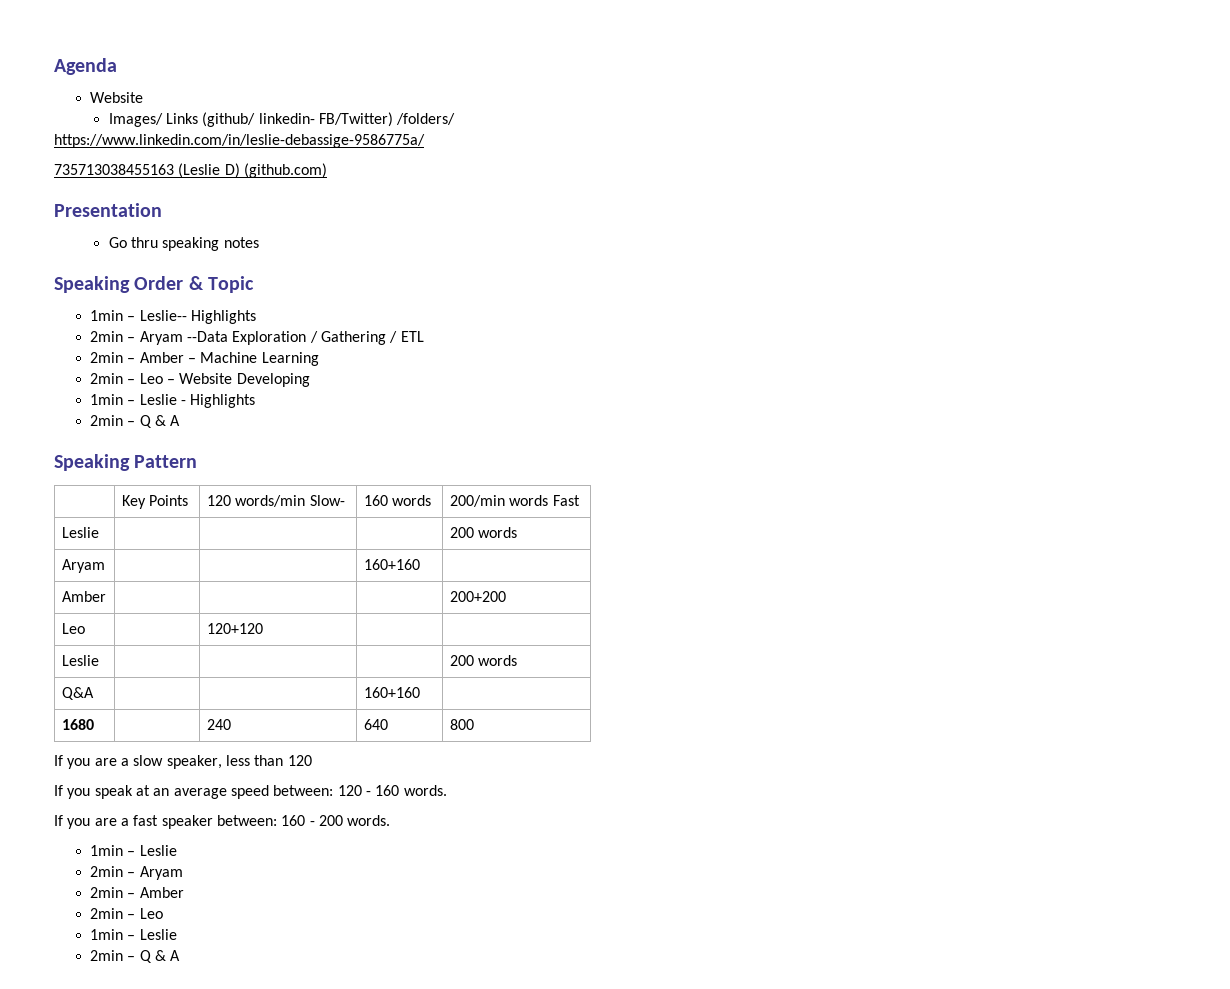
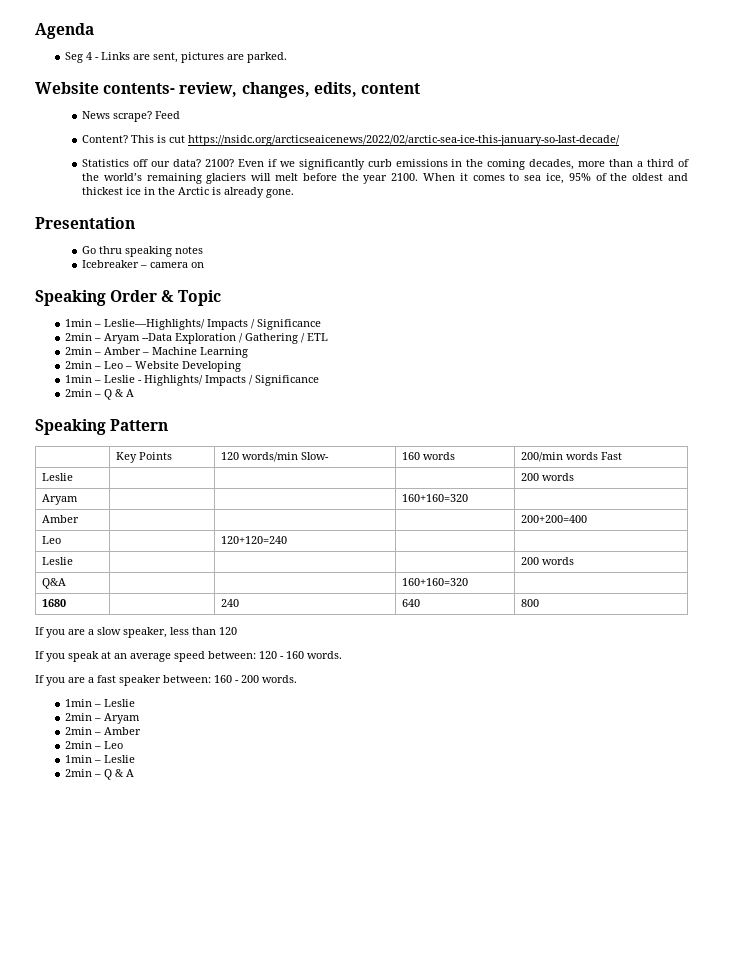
  Agenda
- Website
- Images/ Links (github/ linkedin- FB/Twitter) /folders/
- https://www.linkedin.com/in/leslie-debassige-9586775a/
- 735713038455163 (Leslie D) (github.com)
+ Seg 4 - Links are sent, pictures are parked.
+ Website contents- review, changes, edits, content
+ News scrape? Feed
+ Content? This is cut https://nsidc.org/arcticseaicenews/2022/02/arctic-sea-ice-this-january-so-last-decade/
+ Statistics off our data? 2100? Even if we significantly curb emissions in the coming decades, more than a third of the world’s remaining glaciers will melt before the year 2100. When it comes to sea ice, 95% of the oldest and thickest ice in the Arctic is already gone.
+ Icebreaker – camera on
- 1min – Leslie-- Highlights
+ 1min – Leslie—Highlights/ Impacts / Significance
- 1min – Leslie - Highlights
+ 1min – Leslie - Highlights/ Impacts / Significance
- Aryam | | | 160+160 |
+ Aryam | | | 160+160=320 |
- Amber | | | | 200+200
+ Amber | | | | 200+200=400
- Leo | | 120+120 | |
+ Leo | | 120+120=240 | |
- Q&A | | | 160+160 |
+ Q&A | | | 160+160=320 |

